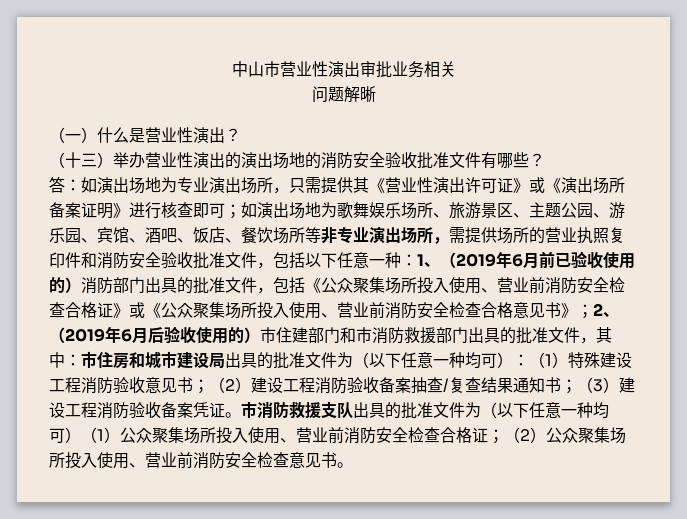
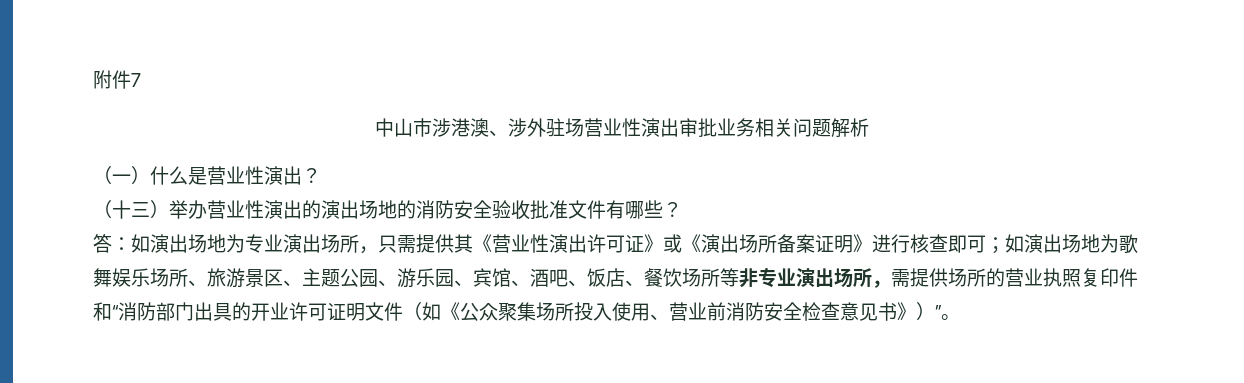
- 中山市营业性演出审批业务相关
- 问题解晰
+ 附件7
+ 中山市涉港澳、涉外驻场营业性演出审批业务相关问题解析
- 如演出场地为歌舞娱乐场所、旅游景区、主题公园、游乐园、宾馆、酒吧、饭店、餐饮场所等非专业演出场所，需提供场所的营业执照复印件和消防安全验收批准文件，包括以下任意一种：1、（2019年6月前已验收使用的）消防部门出具的批准文件，包括《公众聚集场所投入使用、营业前消防安全检查合格证》或《公众聚集场所投入使用、营业前消防安全检查合格意见书》；2、（2019年6月后验收使用的）市住建部门和市消防救援部门出具的批准文件，其中：市住房和城市建设局出具的批准文件为（以下任意一种均可）：（1）特殊建设工程消防验收意见书；（2）建设工程消防验收备案抽查/复查结果通知书；（3）建设工程消防验收备案凭证。市消防救援支队出具的批准文件为（以下任意一种均可）（1）公众聚集场所投入使用、营业前消防安全检查合格证；（2）公众聚集场所投入使用、营业前消防安全检查意见书。
+ 如演出场地为歌舞娱乐场所、旅游景区、主题公园、游乐园、宾馆、酒吧、饭店、餐饮场所等非专业演出场所，需提供场所的营业执照复印件和“消防部门出具的开业许可证明文件（如《公众聚集场所投入使用、营业前消防安全检查意见书》）”。

